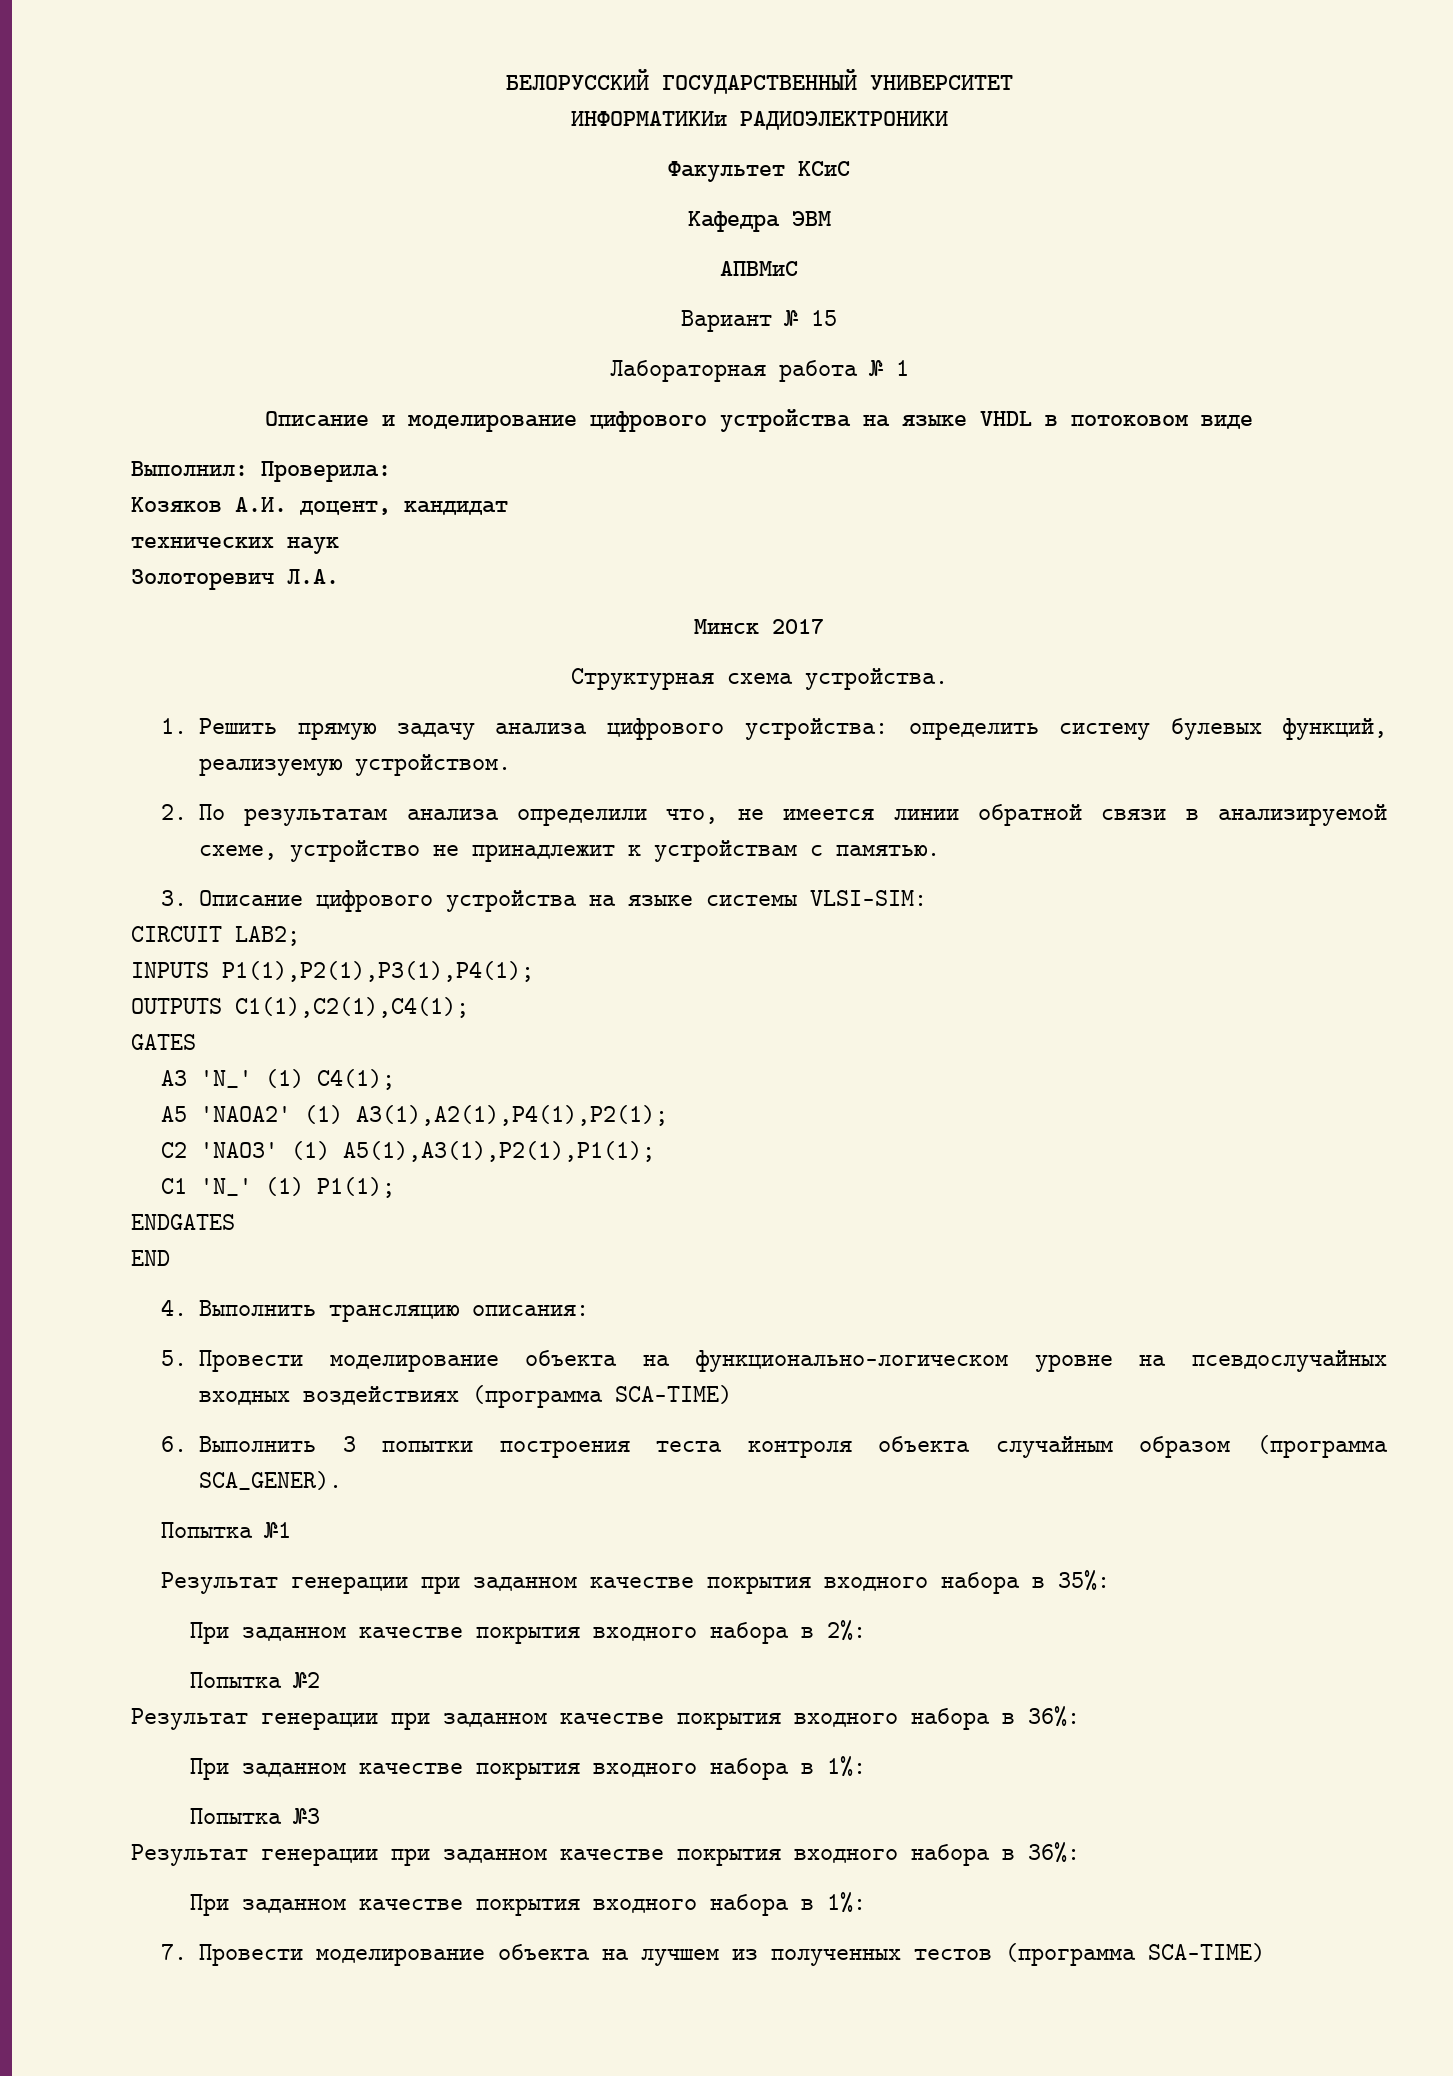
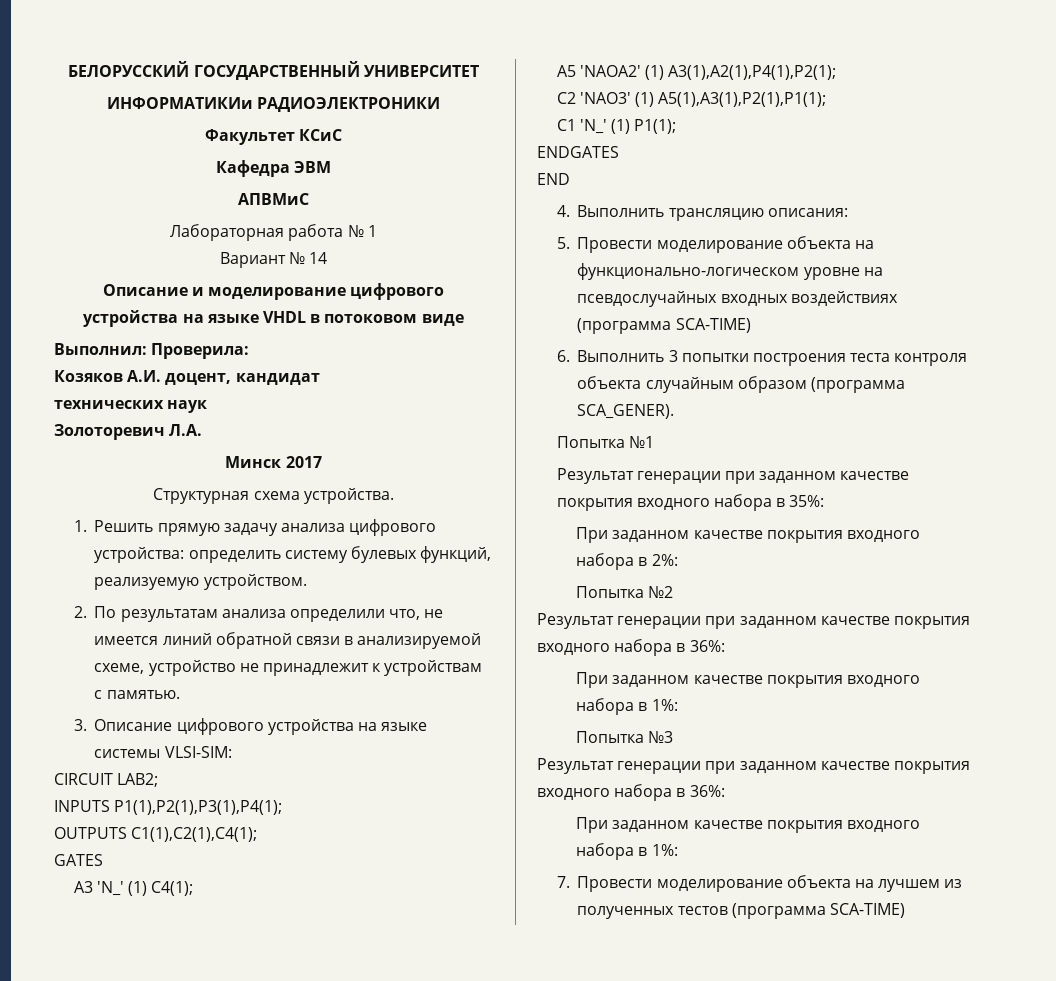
- Вариант № 15
+ Вариант № 14
- 2. По результатам анализа определили что, не имеется линии обратной связи в анализируемой схеме, устройство не принадлежит к устройствам с памятью.
+ 2. По результатам анализа определили что, не имеется линий обратной связи в анализируемой схеме, устройство не принадлежит к устройствам с памятью.

